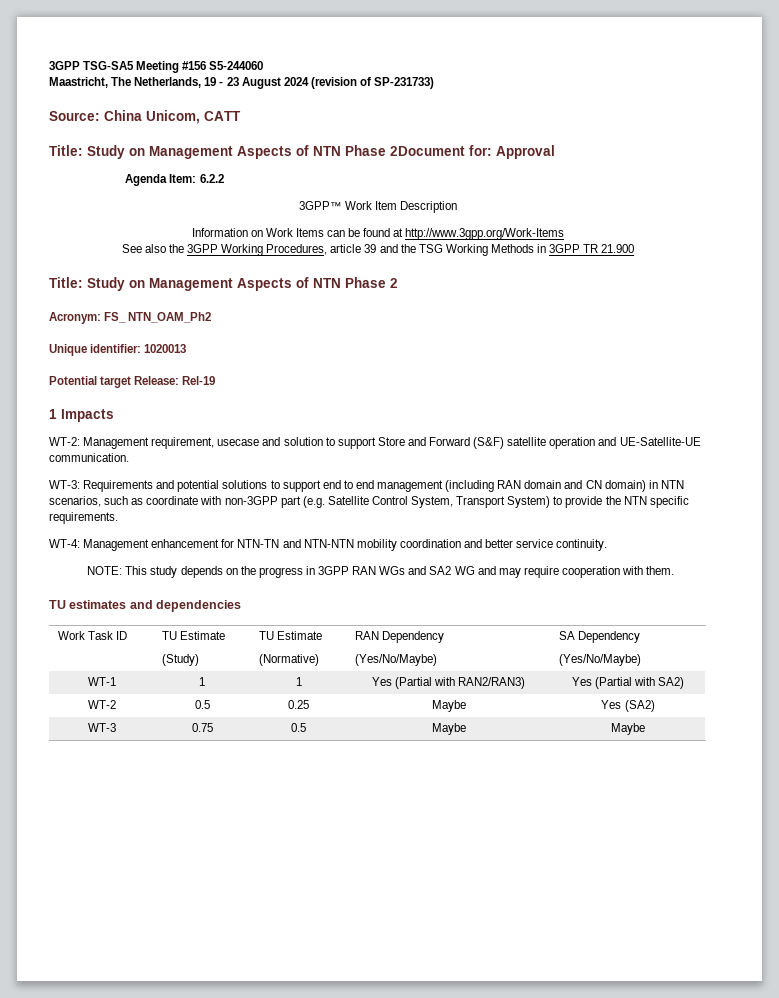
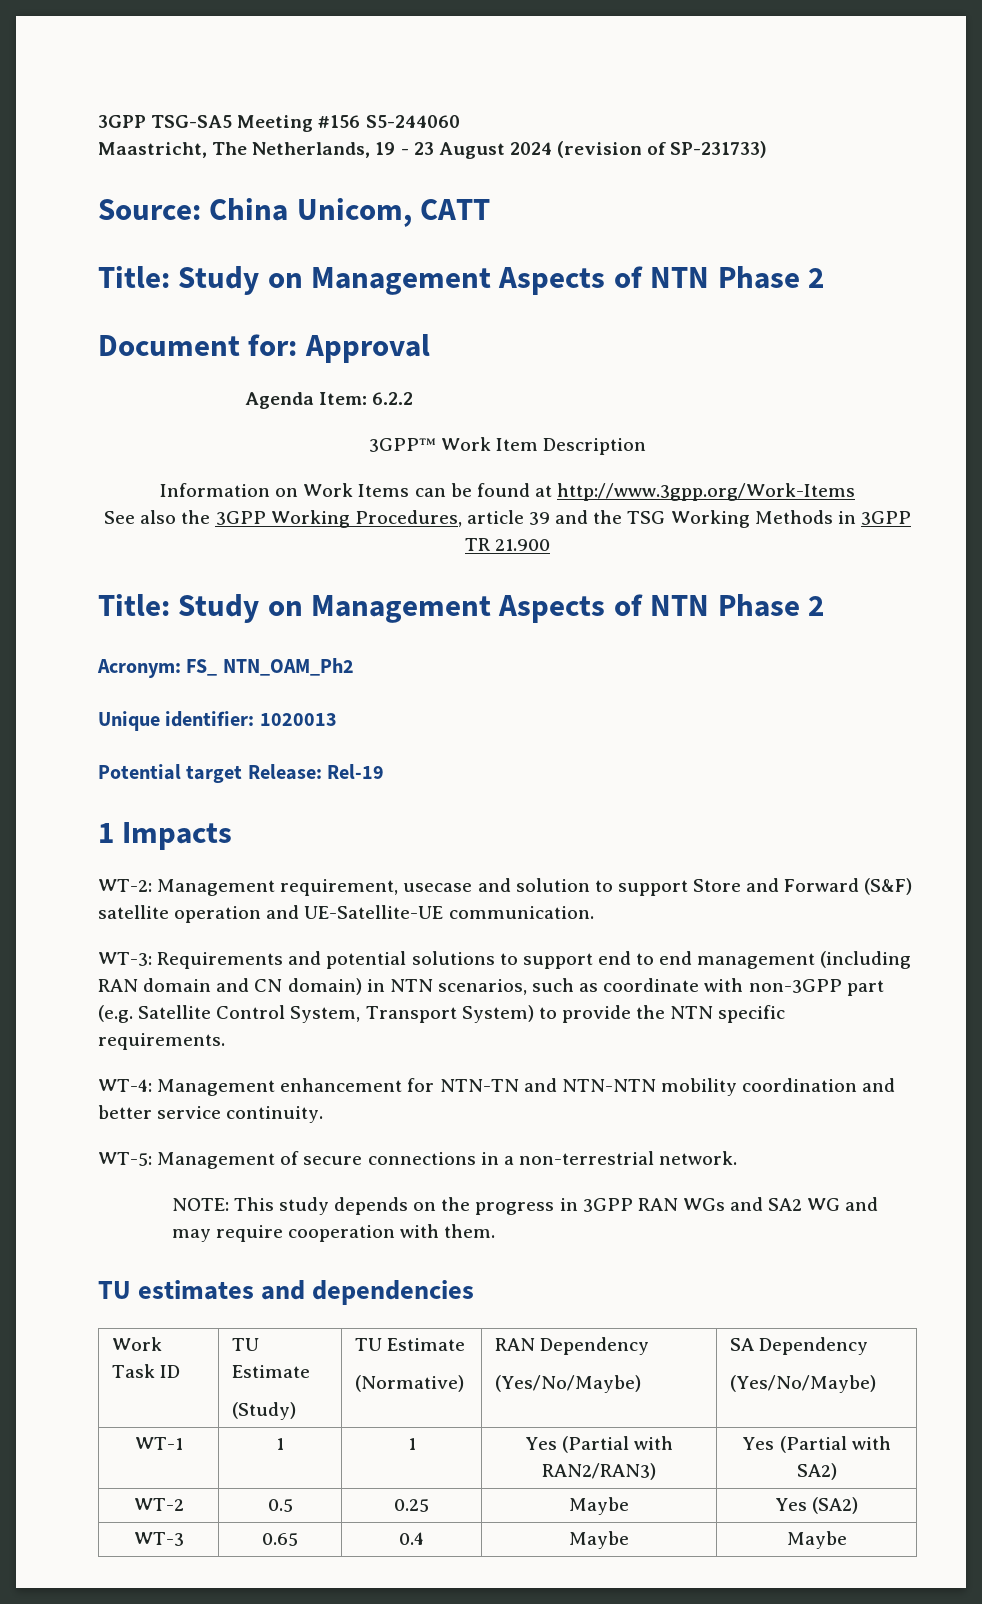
  Source: China Unicom, CATT
- Title: Study on Management Aspects of NTN Phase 2Document for: Approval
+ Title: Study on Management Aspects of NTN Phase 2
+ Document for: Approval
+ WT-5: Management of secure connections in a non-terrestrial network.
- WT-3 | 0.75 | 0.5 | Maybe | Maybe
+ WT-3 | 0.65 | 0.4 | Maybe | Maybe

